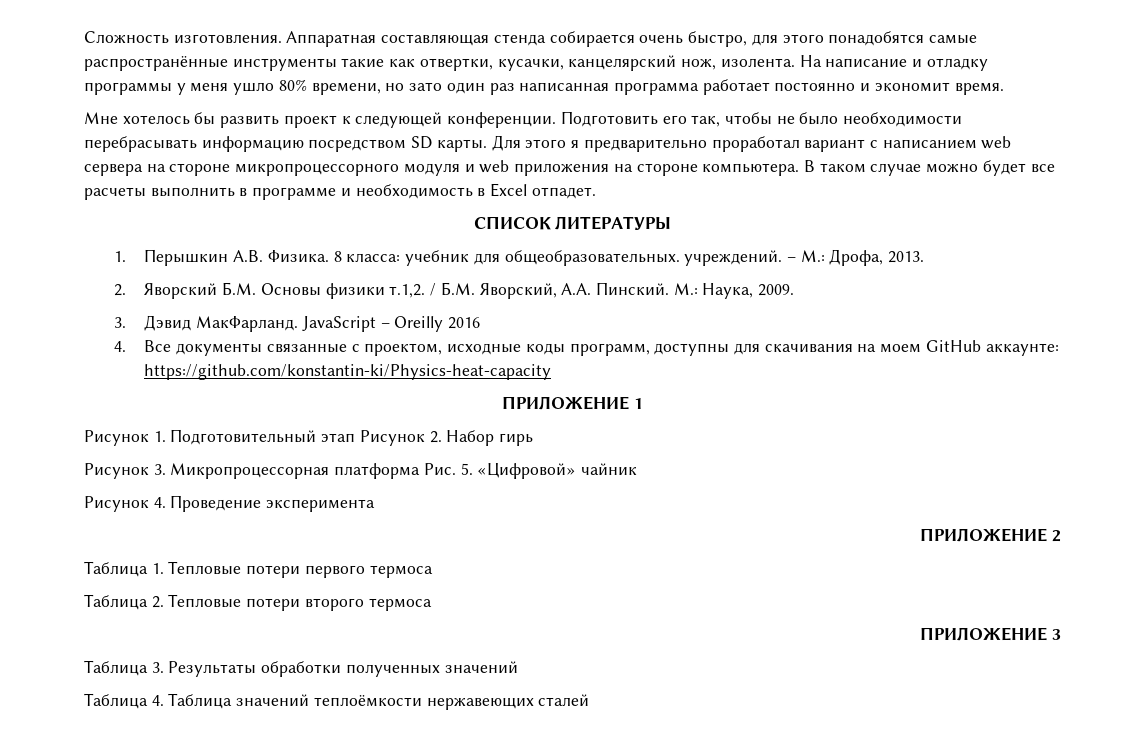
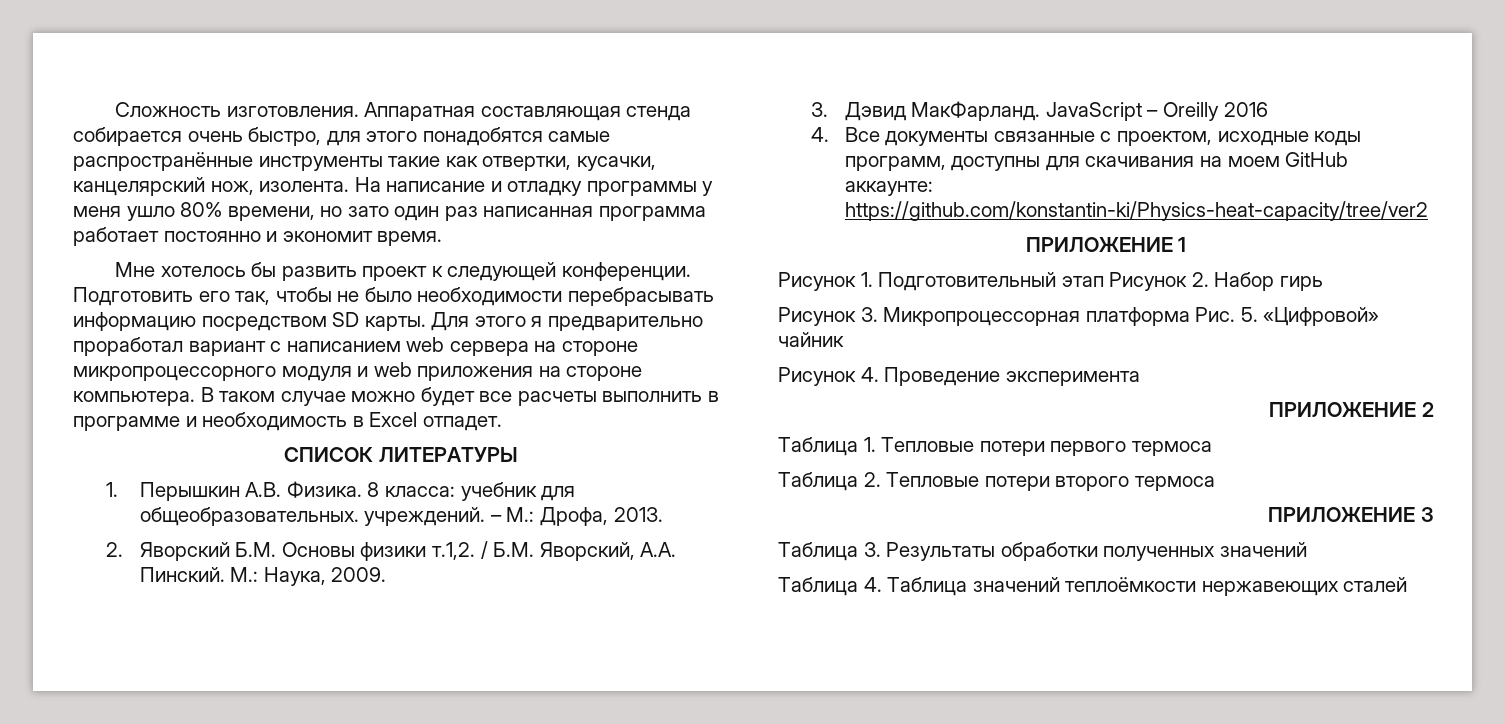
- 4. Все документы связанные с проектом, исходные коды программ, доступны для скачивания на моем GitHub аккаунте: https://github.com/konstantin-ki/Physics-heat-capacity
+ 4. Все документы связанные с проектом, исходные коды программ, доступны для скачивания на моем GitHub аккаунте: https://github.com/konstantin-ki/Physics-heat-capacity/tree/ver2

